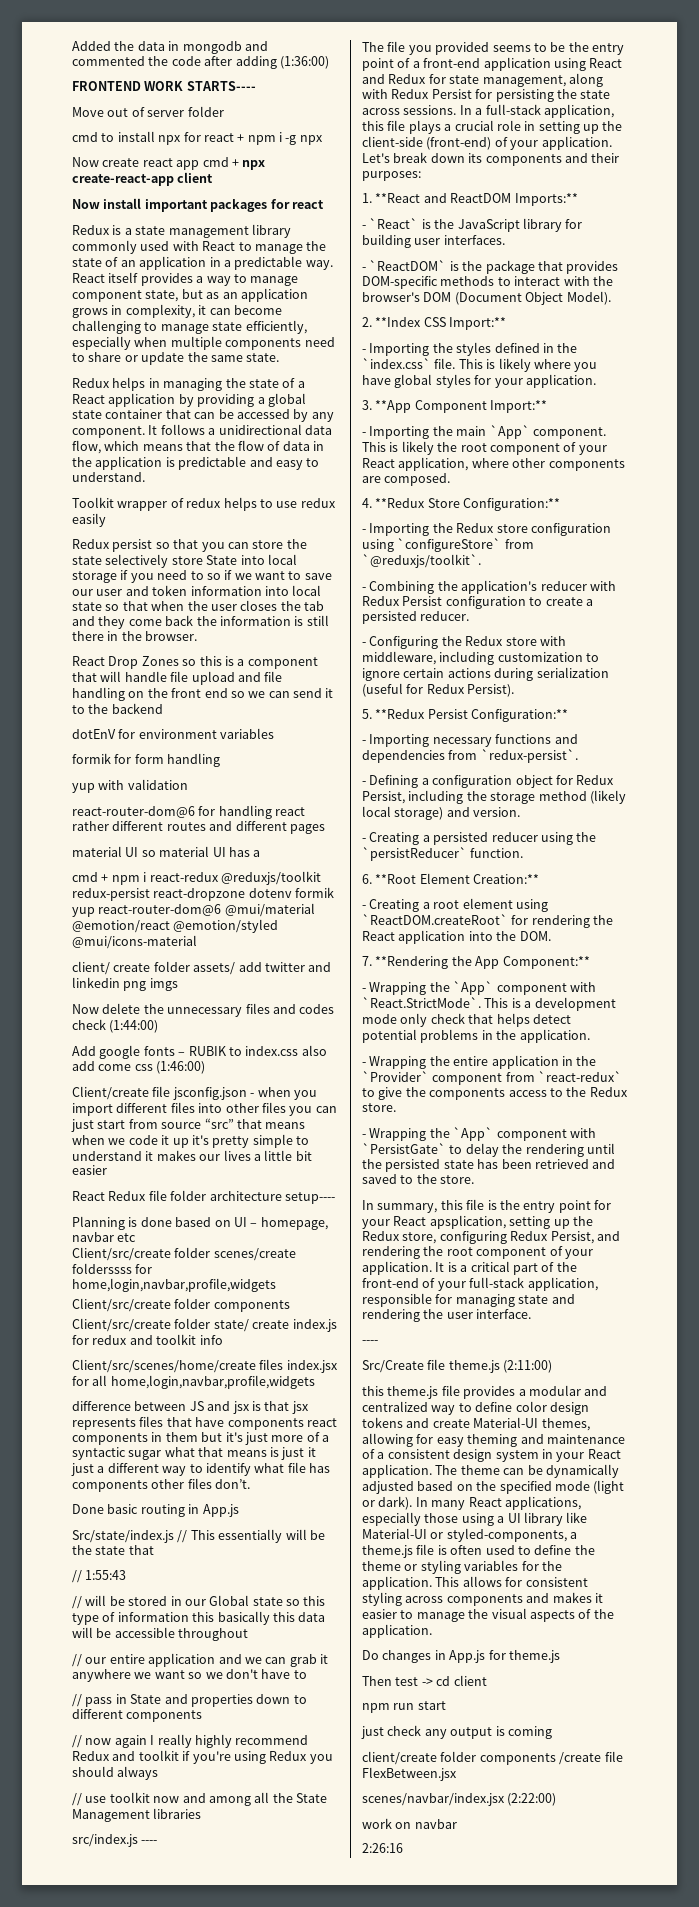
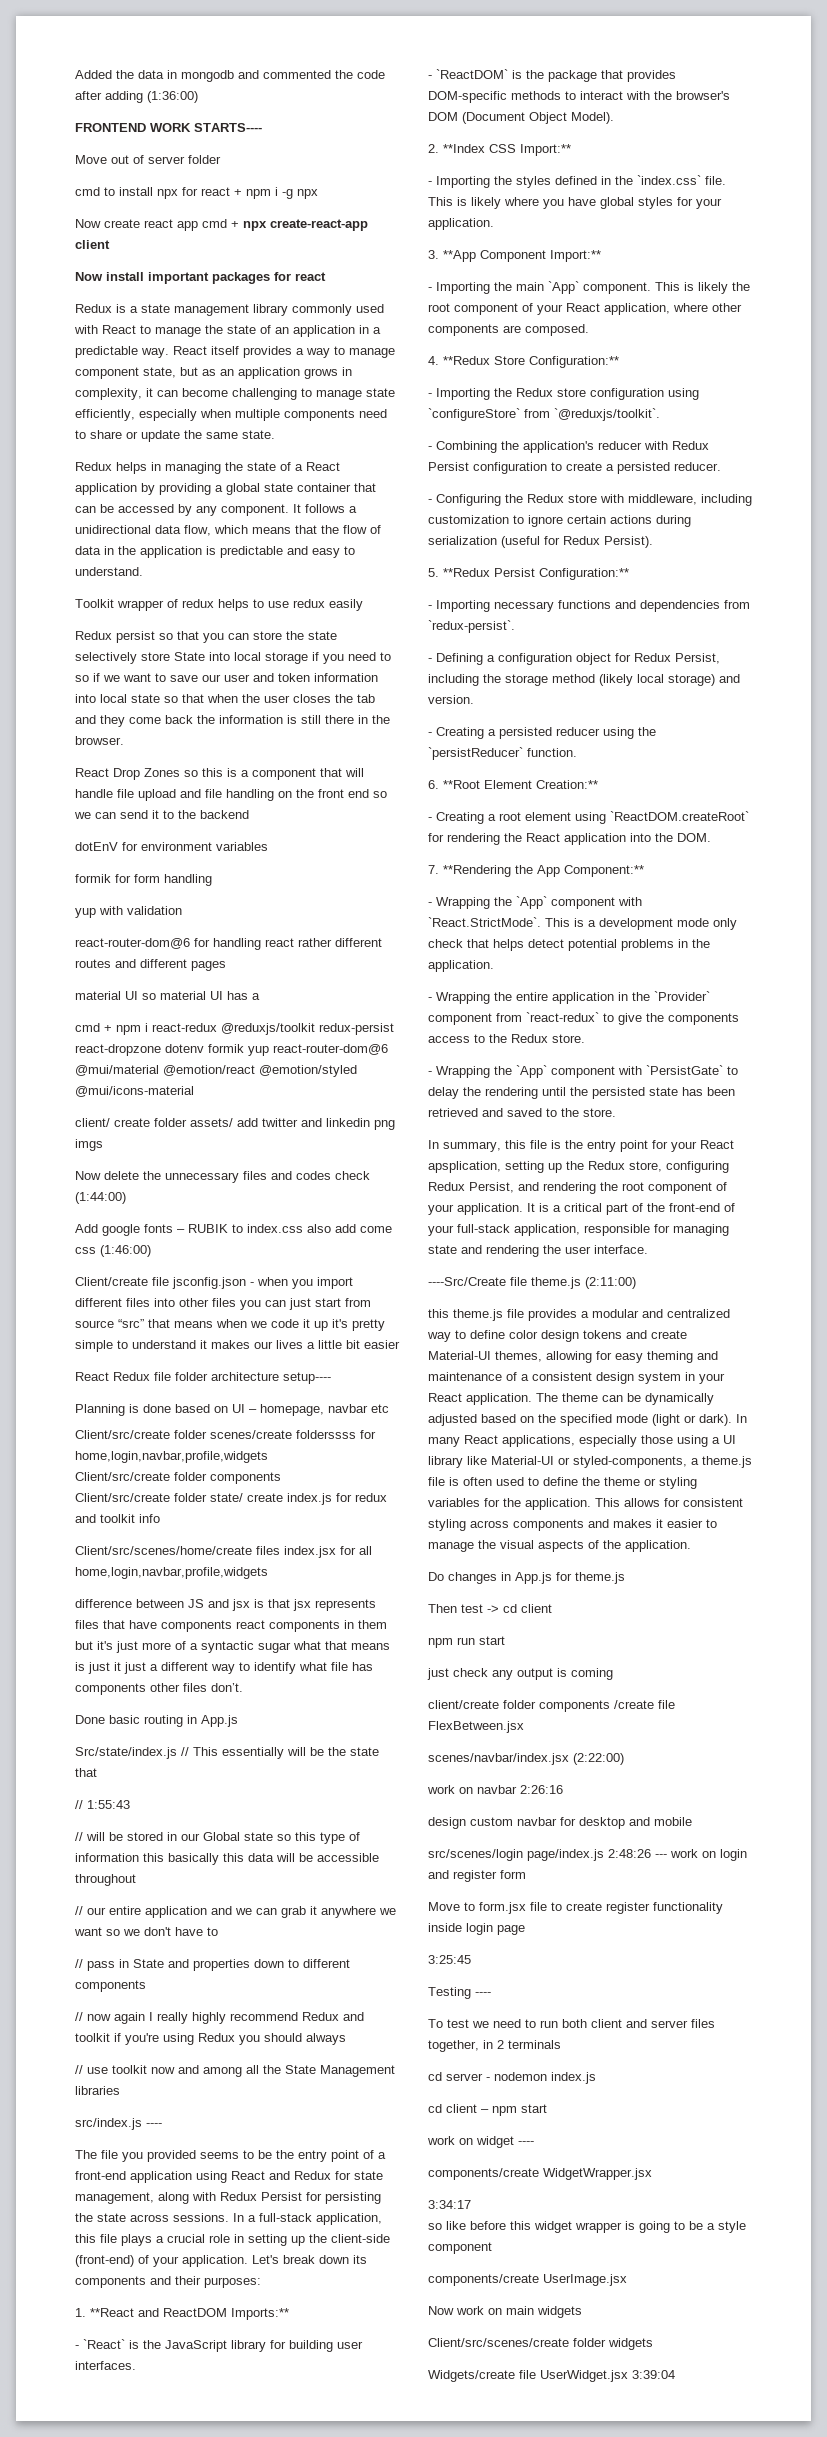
  It is a critical part of the front-end of your full-stack application, responsible for managing state and rendering the user interface.
- ----
- Src/Create file theme.js (2:11:00)
+ ----Src/Create file theme.js (2:11:00)
- work on navbar
- 2:26:16
+ work on navbar 2:26:16
+ design custom navbar for desktop and mobile
+ src/scenes/login page/index.js 2:48:26 --- work on login and register form
+ Move to form.jsx file to create register functionality inside login page
+ 3:25:45
+ Testing ----
+ To test we need to run both client and server files together, in 2 terminals
+ cd server - nodemon index.js
+ cd client – npm start
+ work on widget ----
+ components/create WidgetWrapper.jsx
+ 3:34:17
+ so like before this widget wrapper is going to be a style component
+ components/create UserImage.jsx
+ Now work on main widgets
+ Client/src/scenes/create folder widgets
+ Widgets/create file UserWidget.jsx 3:39:04

